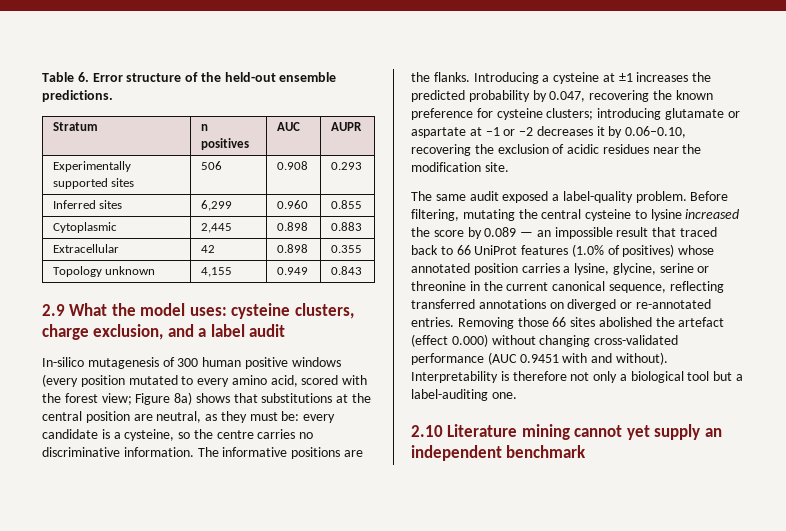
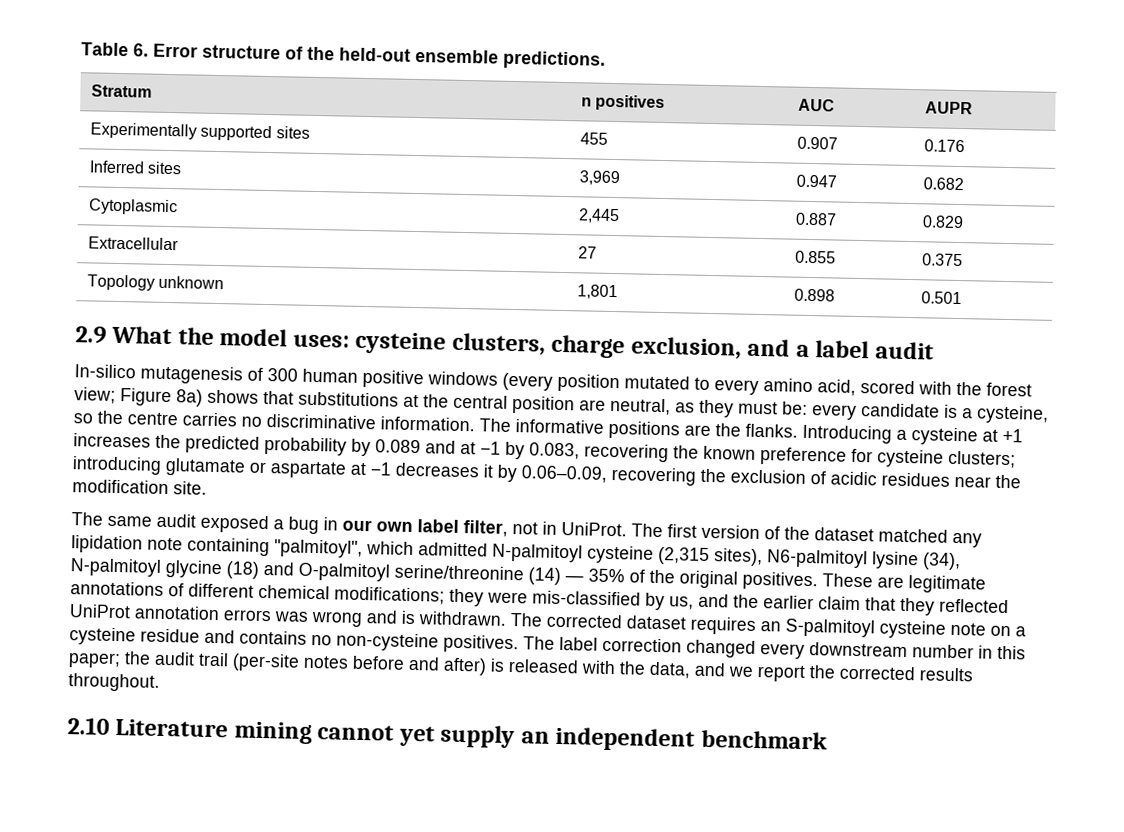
- Experimentally supported sites | 506 | 0.908 | 0.293
+ Experimentally supported sites | 455 | 0.907 | 0.176
- Inferred sites | 6,299 | 0.960 | 0.855
+ Inferred sites | 3,969 | 0.947 | 0.682
- Cytoplasmic | 2,445 | 0.898 | 0.883
+ Cytoplasmic | 2,445 | 0.887 | 0.829
- Extracellular | 42 | 0.898 | 0.355
+ Extracellular | 27 | 0.855 | 0.375
- Topology unknown | 4,155 | 0.949 | 0.843
+ Topology unknown | 1,801 | 0.898 | 0.501
- Introducing a cysteine at ±1 increases the predicted probability by 0.047, recovering the known preference for cysteine clusters; introducing glutamate or aspartate at −1 or −2 decreases it by 0.06–0.10, recovering the exclusion of acidic residues near the modification site.
+ Introducing a cysteine at +1 increases the predicted probability by 0.089 and at −1 by 0.083, recovering the known preference for cysteine clusters; introducing glutamate or aspartate at −1 decreases it by 0.06–0.09, recovering the exclusion of acidic residues near the modification site.
- The same audit exposed a label-quality problem. Before filtering, mutating the central cysteine to lysine increased the score by 0.089 — an impossible result that traced back to 66 UniProt features (1.0% of positives) whose annotated position carries a lysine, glycine, serine or threonine in the current canonical sequence, reflecting transferred annotations on diverged or re-annotated entries. Removing those 66 sites abolished the artefact (effect 0.000) without changing cross-validated performance (AUC 0.9451 with and without). Interpretability is therefore not only a biological tool but a label-auditing one.
+ The same audit exposed a bug in our own label filter, not in UniProt. The first version of the dataset matched any lipidation note containing "palmitoyl", which admitted N-palmitoyl cysteine (2,315 sites), N6-palmitoyl lysine (34), N-palmitoyl glycine (18) and O-palmitoyl serine/threonine (14) — 35% of the original positives. These are legitimate annotations of different chemical modifications; they were mis-classified by us, and the earlier claim that they reflected UniProt annotation errors was wrong and is withdrawn. The corrected dataset requires an S-palmitoyl cysteine note on a cysteine residue and contains no non-cysteine positives. The label correction changed every downstream number in this paper; the audit trail (per-site notes before and after) is released with the data, and we report the corrected results throughout.

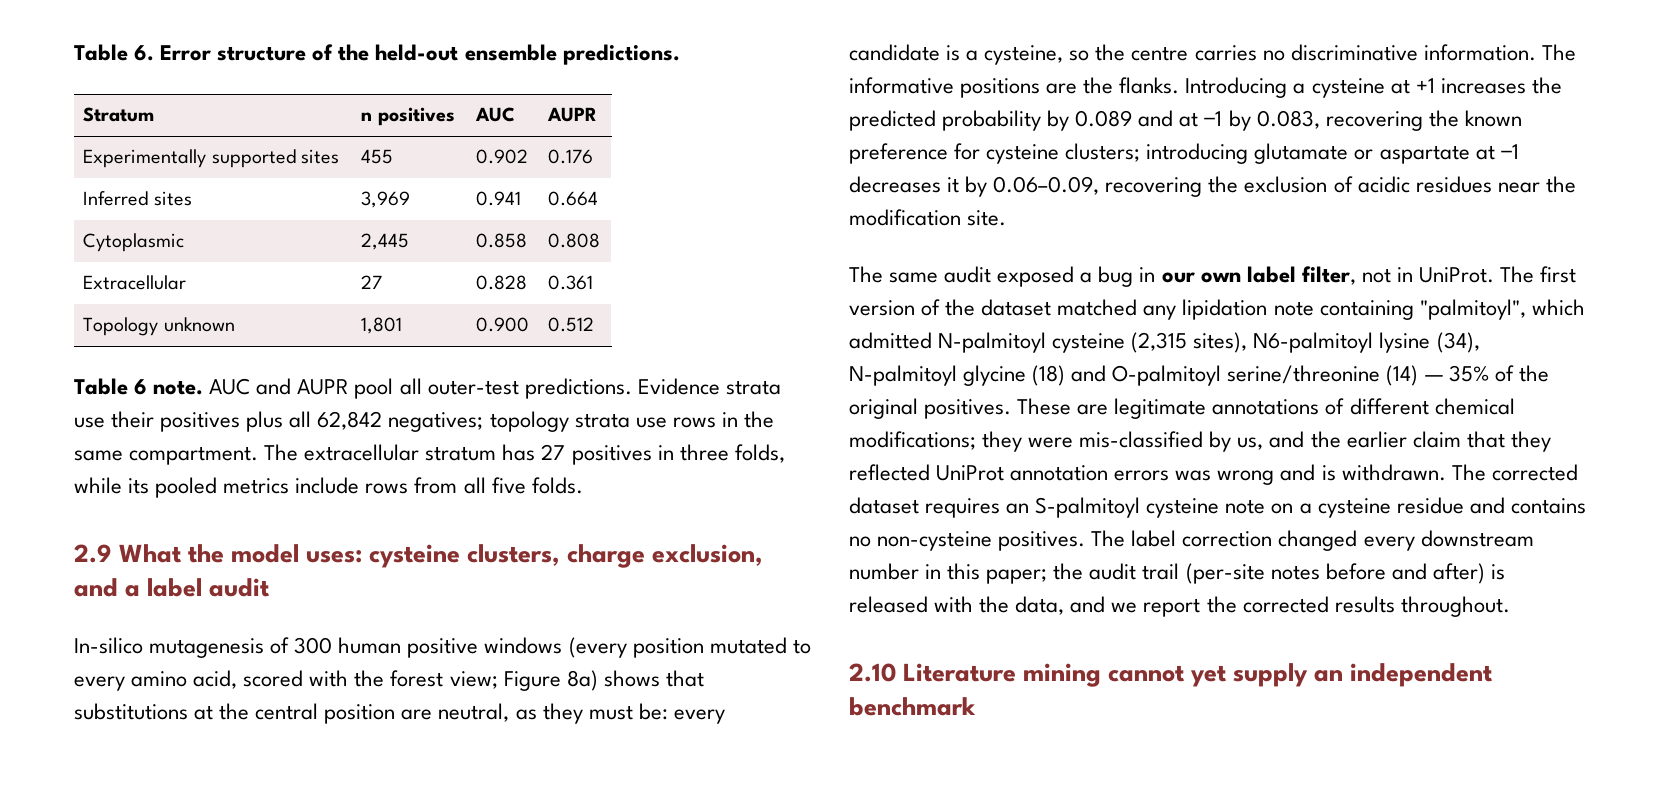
- Experimentally supported sites | 455 | 0.907 | 0.176
+ Experimentally supported sites | 455 | 0.902 | 0.176
- Inferred sites | 3,969 | 0.947 | 0.682
+ Inferred sites | 3,969 | 0.941 | 0.664
- Cytoplasmic | 2,445 | 0.887 | 0.829
+ Cytoplasmic | 2,445 | 0.858 | 0.808
- Extracellular | 27 | 0.855 | 0.375
+ Extracellular | 27 | 0.828 | 0.361
- Topology unknown | 1,801 | 0.898 | 0.501
+ Topology unknown | 1,801 | 0.900 | 0.512
+ Table 6 note. AUC and AUPR pool all outer-test predictions. Evidence strata use their positives plus all 62,842 negatives; topology strata use rows in the same compartment. The extracellular stratum has 27 positives in three folds, while its pooled metrics include rows from all five folds.

